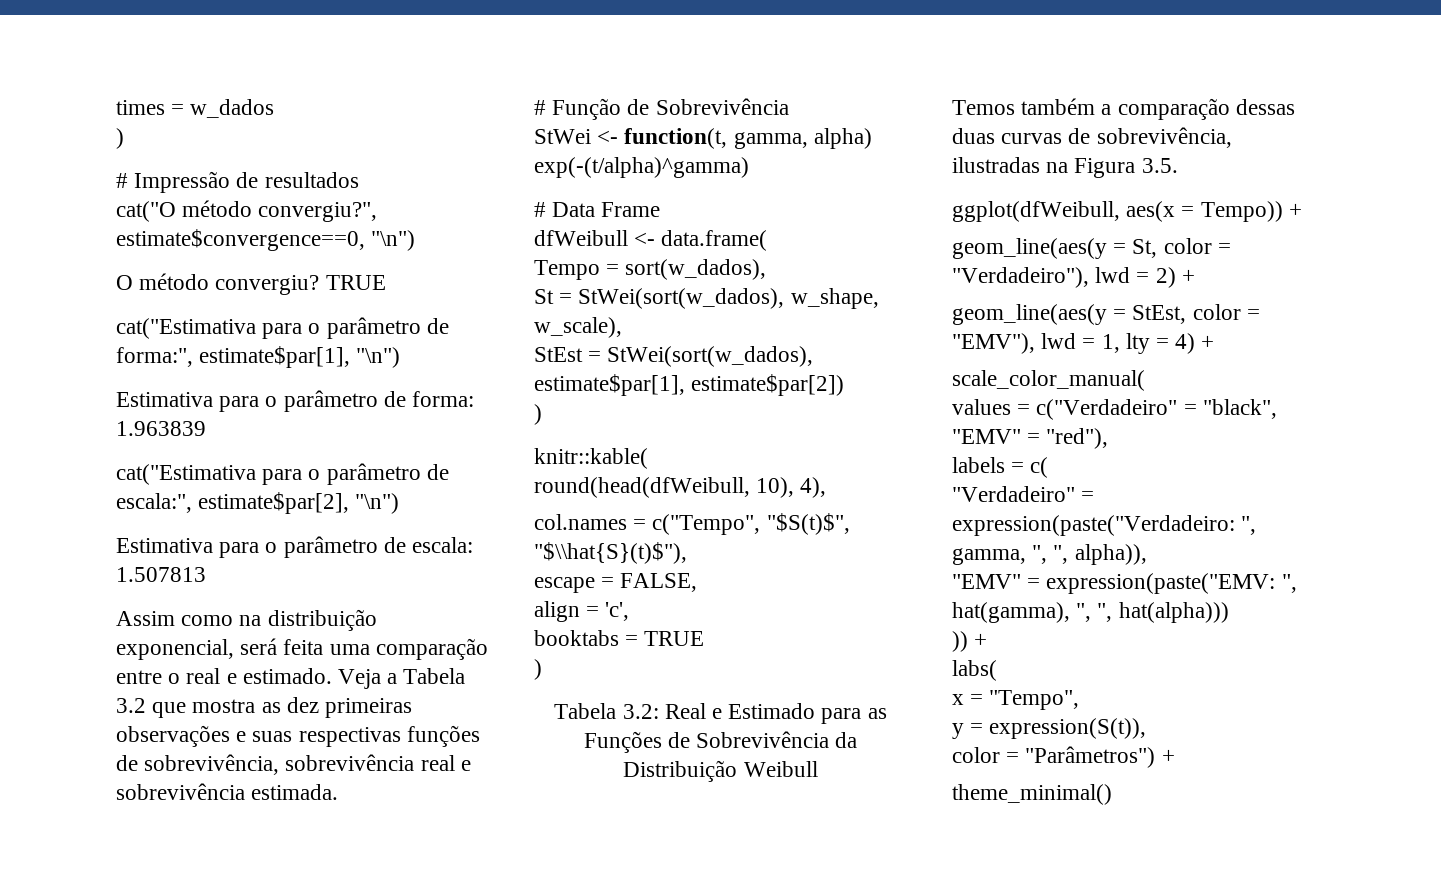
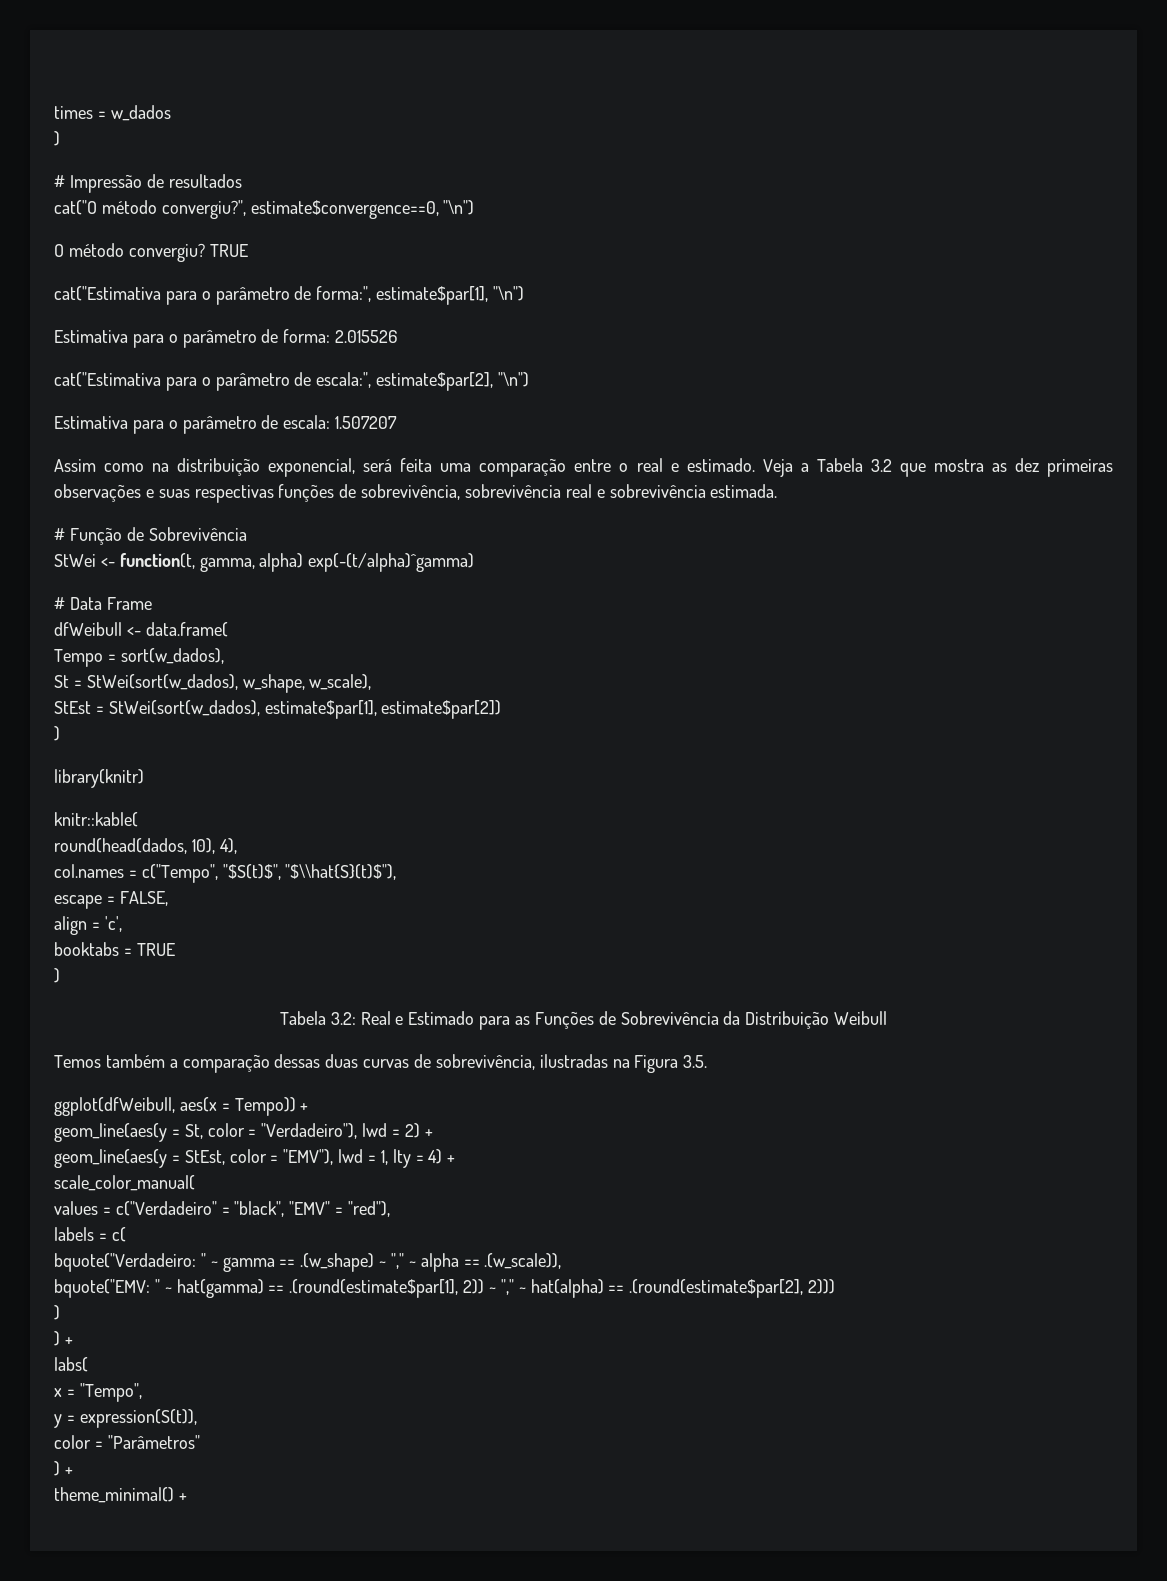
- Estimativa para o parâmetro de forma: 1.963839
+ Estimativa para o parâmetro de forma: 2.015526
- Estimativa para o parâmetro de escala: 1.507813
+ Estimativa para o parâmetro de escala: 1.507207
+ library(knitr)
- round(head(dfWeibull, 10), 4),
+ round(head(dados, 10), 4),
- "Verdadeiro" = expression(paste("Verdadeiro: ", gamma, ", ", alpha)),
- "EMV" = expression(paste("EMV: ", hat(gamma), ", ", hat(alpha)))
- )) +
+ bquote("Verdadeiro: " ~ gamma == .(w_shape) ~ "," ~ alpha == .(w_scale)),
+ bquote("EMV: " ~ hat(gamma) == .(round(estimate$par[1], 2)) ~ "," ~ hat(alpha) == .(round(estimate$par[2], 2)))
+ )
+ ) +
- color = "Parâmetros") +
+ color = "Parâmetros"
+ ) +
- theme_minimal()
+ theme_minimal() +

